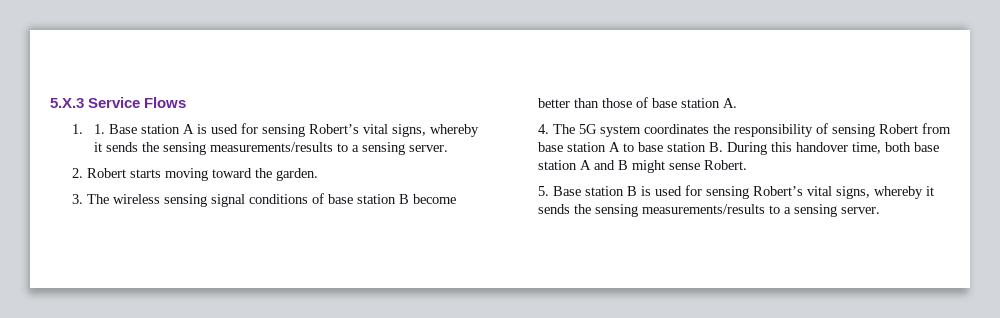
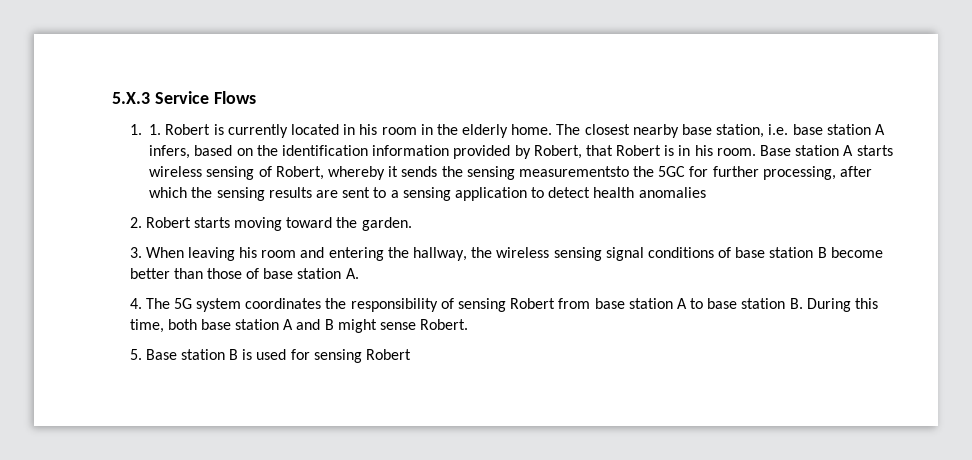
- 1. 1. Base station A is used for sensing Robert’s vital signs, whereby it sends the sensing measurements/results to a sensing server.
+ 1. 1. Robert is currently located in his room in the elderly home. The closest nearby base station, i.e. base station A infers, based on the identification information provided by Robert, that Robert is in his room. Base station A starts wireless sensing of Robert, whereby it sends the sensing measurementsto the 5GC for further processing, after which the sensing results are sent to a sensing application to detect health anomalies
- 3. The wireless sensing signal conditions of base station B become better than those of base station A.
+ 3. When leaving his room and entering the hallway, the wireless sensing signal conditions of base station B become better than those of base station A.
- 4. The 5G system coordinates the responsibility of sensing Robert from base station A to base station B. During this handover time, both base station A and B might sense Robert.
+ 4. The 5G system coordinates the responsibility of sensing Robert from base station A to base station B. During this time, both base station A and B might sense Robert.
- 5. Base station B is used for sensing Robert’s vital signs, whereby it sends the sensing measurements/results to a sensing server.
+ 5. Base station B is used for sensing Robert

